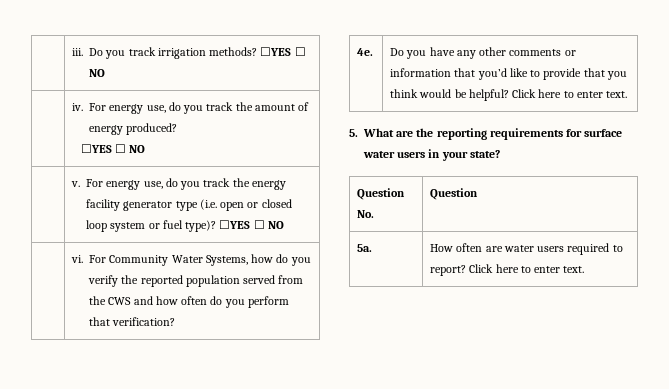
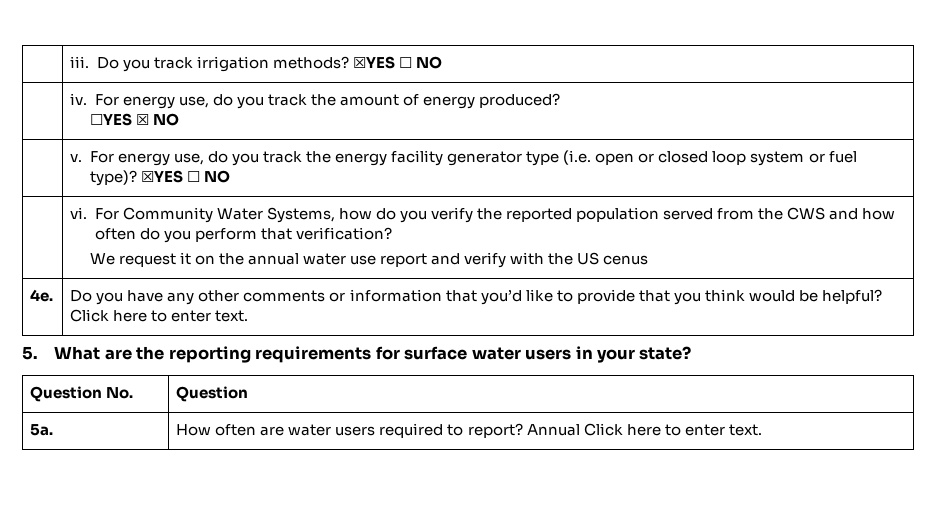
- | iii. Do you track irrigation methods? ☐YES ☐ NO
+ | iii. Do you track irrigation methods? ☒YES ☐ NO
  | iv. For energy use, do you track the amount of energy produced?
- ☐YES ☐ NO
+ ☐YES ☒ NO
- | v. For energy use, do you track the energy facility generator type (i.e. open or closed loop system or fuel type)? ☐YES ☐ NO
+ | v. For energy use, do you track the energy facility generator type (i.e. open or closed loop system or fuel type)? ☒YES ☐ NO
  | vi. For Community Water Systems, how do you verify the reported population served from the CWS and how often do you perform that verification?
+ We request it on the annual water use report and verify with the US cenus
- 5a. | How often are water users required to report? Click here to enter text.
+ 5a. | How often are water users required to report? Annual Click here to enter text.

